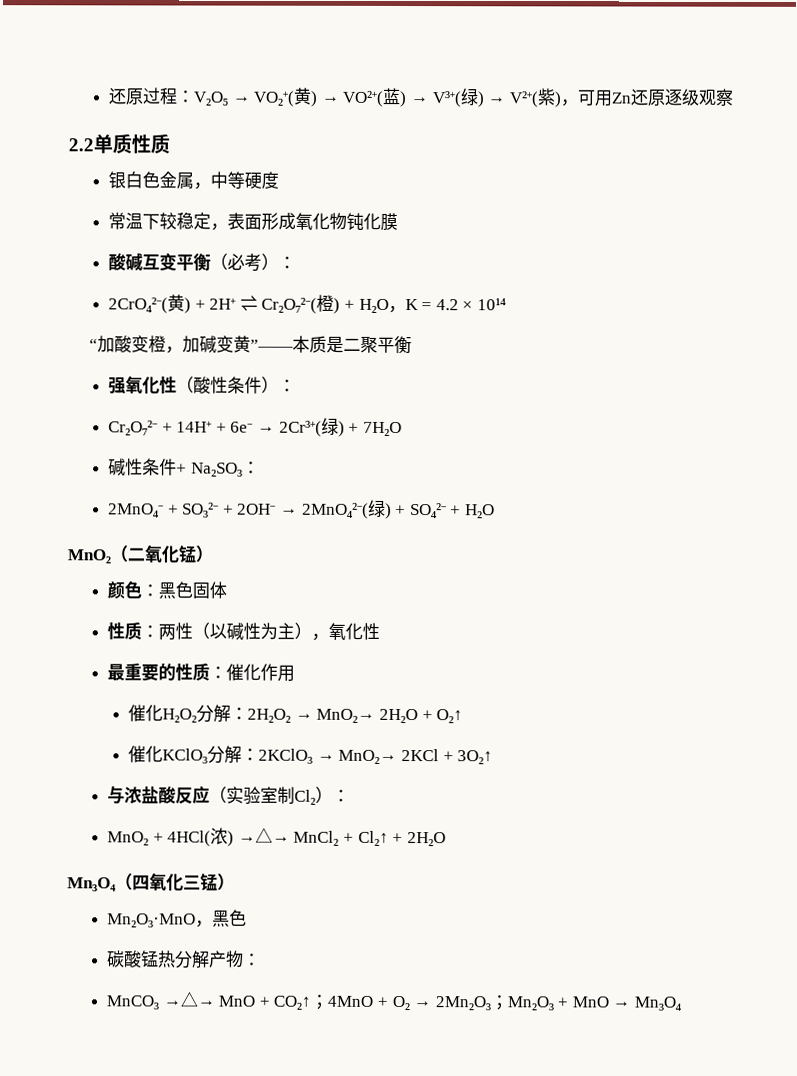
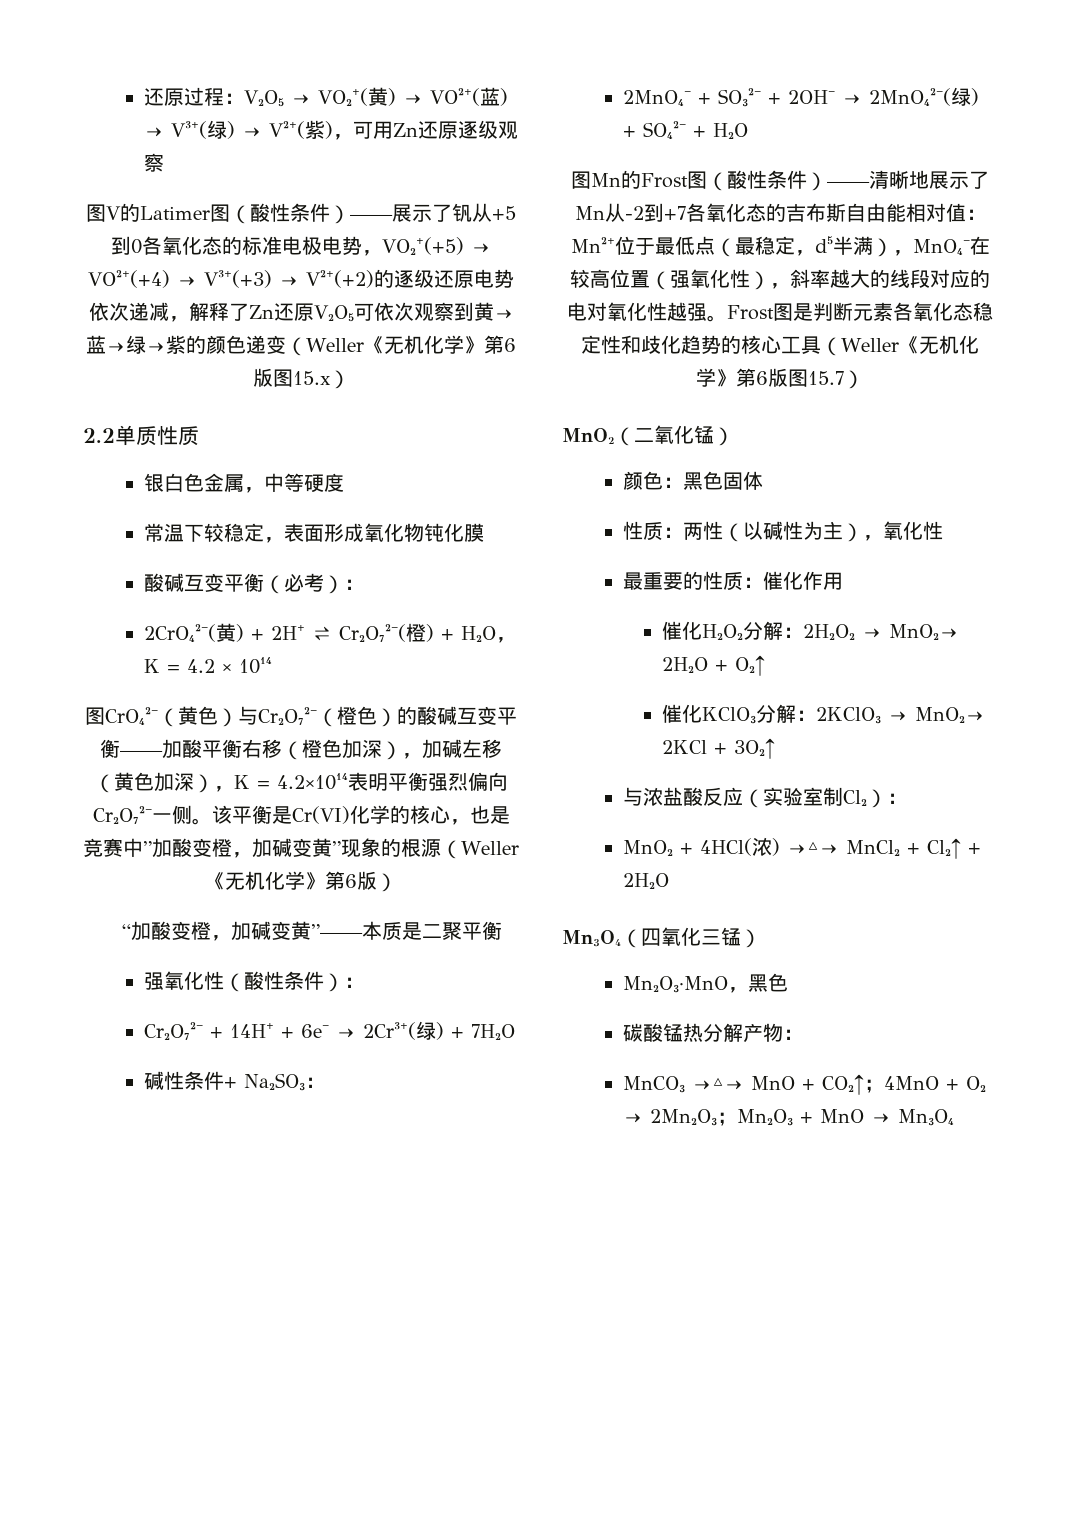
+ 图V的Latimer图（酸性条件）——展示了钒从+5到0各氧化态的标准电极电势，VO₂⁺(+5) → VO²⁺(+4) → V³⁺(+3) → V²⁺(+2)的逐级还原电势依次递减，解释了Zn还原V₂O₅可依次观察到黄→蓝→绿→紫的颜色递变（Weller《无机化学》第6版图15.x）
+ 图CrO₄²⁻（黄色）与Cr₂O₇²⁻（橙色）的酸碱互变平衡——加酸平衡右移（橙色加深），加碱左移（黄色加深），K = 4.2×10¹⁴表明平衡强烈偏向Cr₂O₇²⁻一侧。该平衡是Cr(VI)化学的核心，也是竞赛中”加酸变橙，加碱变黄”现象的根源（Weller《无机化学》第6版）
+ 图Mn的Frost图（酸性条件）——清晰地展示了Mn从-2到+7各氧化态的吉布斯自由能相对值：Mn²⁺位于最低点（最稳定，d⁵半满），MnO₄⁻在较高位置（强氧化性），斜率越大的线段对应的电对氧化性越强。Frost图是判断元素各氧化态稳定性和歧化趋势的核心工具（Weller《无机化学》第6版图15.7）

